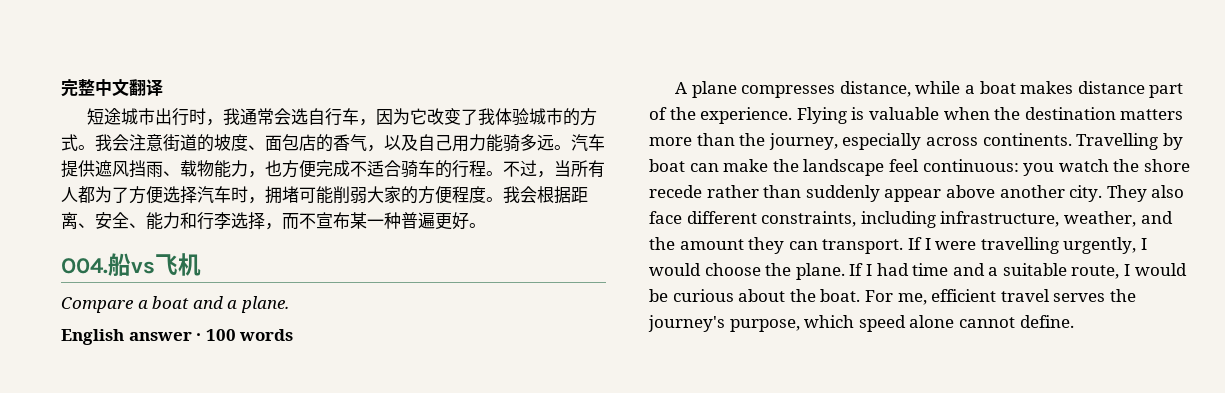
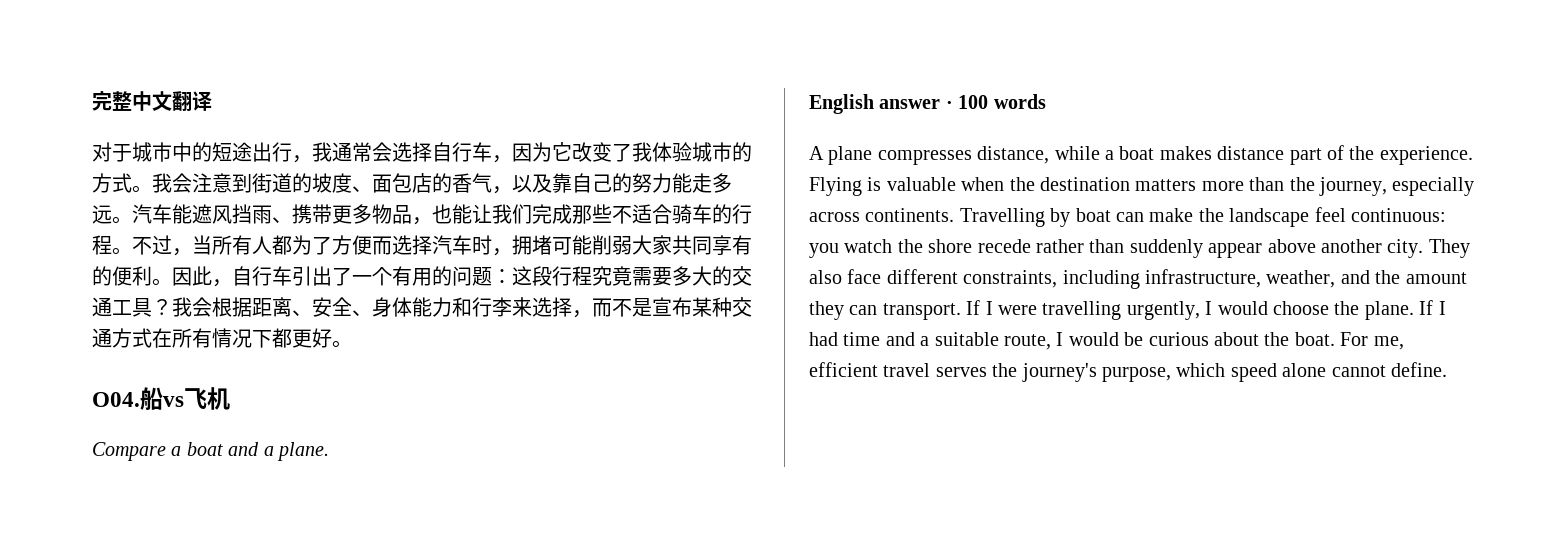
- 短途城市出行时，我通常会选自行车，因为它改变了我体验城市的方式。
+ 对于城市中的短途出行，我通常会选择自行车，因为它改变了我体验城市的方式。
- 我会注意街道的坡度、面包店的香气，以及自己用力能骑多远。
+ 我会注意到街道的坡度、面包店的香气，以及靠自己的努力能走多远。
- 汽车提供遮风挡雨、载物能力，也方便完成不适合骑车的行程。
+ 汽车能遮风挡雨、携带更多物品，也能让我们完成那些不适合骑车的行程。
- 不过，当所有人都为了方便选择汽车时，拥堵可能削弱大家的方便程度。
+ 不过，当所有人都为了方便而选择汽车时，拥堵可能削弱大家共同享有的便利。因此，自行车引出了一个有用的问题：这段行程究竟需要多大的交通工具？
- 我会根据距离、安全、能力和行李选择，而不宣布某一种普遍更好。
+ 我会根据距离、安全、身体能力和行李来选择，而不是宣布某种交通方式在所有情况下都更好。

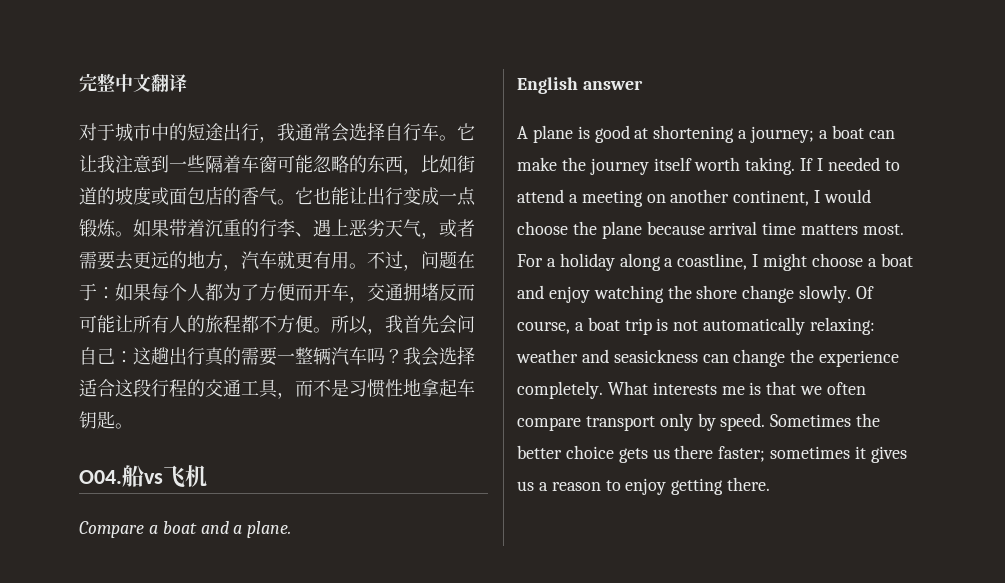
- 对于城市中的短途出行，我通常会选择自行车，因为它改变了我体验城市的方式。我会注意到街道的坡度、面包店的香气，以及靠自己的努力能走多远。汽车能遮风挡雨、携带更多物品，也能让我们完成那些不适合骑车的行程。不过，当所有人都为了方便而选择汽车时，拥堵可能削弱大家共同享有的便利。因此，自行车引出了一个有用的问题：这段行程究竟需要多大的交通工具？我会根据距离、安全、身体能力和行李来选择，而不是宣布某种交通方式在所有情况下都更好。
+ 对于城市中的短途出行，我通常会选择自行车。它让我注意到一些隔着车窗可能忽略的东西，比如街道的坡度或面包店的香气。它也能让出行变成一点锻炼。如果带着沉重的行李、遇上恶劣天气，或者需要去更远的地方，汽车就更有用。不过，问题在于：如果每个人都为了方便而开车，交通拥堵反而可能让所有人的旅程都不方便。所以，我首先会问自己：这趟出行真的需要一整辆汽车吗？我会选择适合这段行程的交通工具，而不是习惯性地拿起车钥匙。
- English answer · 100 words
+ English answer
- A plane compresses distance, while a boat makes distance part of the experience. Flying is valuable when the destination matters more than the journey, especially across continents. Travelling by boat can make the landscape feel continuous: you watch the shore recede rather than suddenly appear above another city. They also face different constraints, including infrastructure, weather, and the amount they can transport. If I were travelling urgently, I would choose the plane. If I had time and a suitable route, I would be curious about the boat. For me, efficient travel serves the journey's purpose, which speed alone cannot define.
+ A plane is good at shortening a journey; a boat can make the journey itself worth taking. If I needed to attend a meeting on another continent, I would choose the plane because arrival time matters most. For a holiday along a coastline, I might choose a boat and enjoy watching the shore change slowly. Of course, a boat trip is not automatically relaxing: weather and seasickness can change the experience completely. What interests me is that we often compare transport only by speed. Sometimes the better choice gets us there faster; sometimes it gives us a reason to enjoy getting there.

